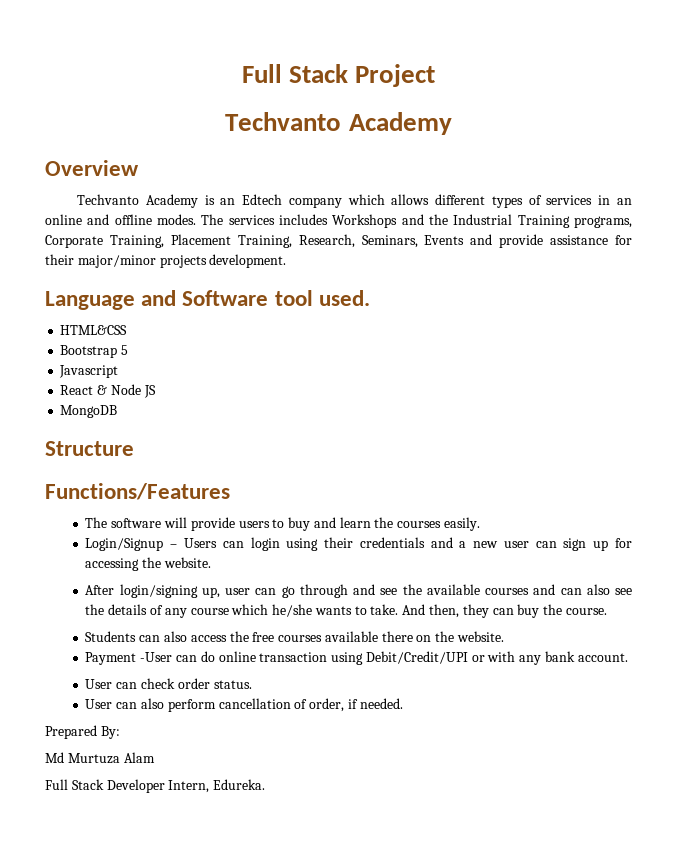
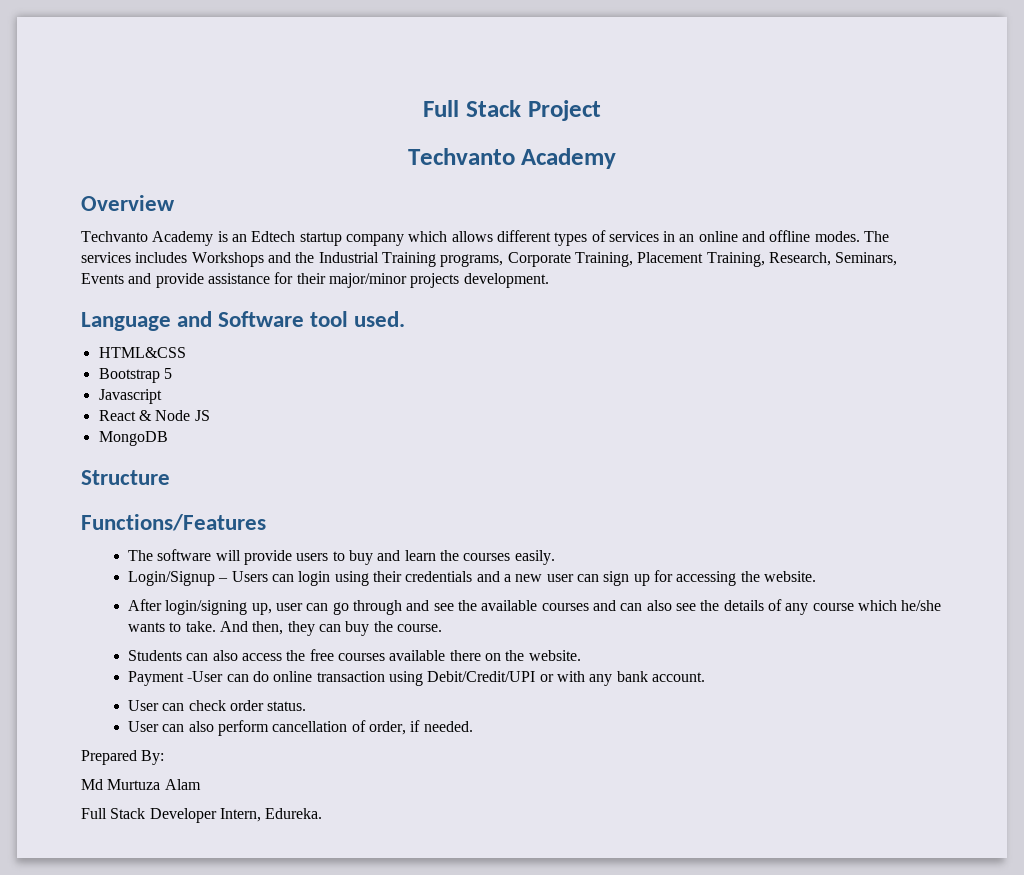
- Techvanto Academy is an Edtech company which allows different types of services in an online and offline modes.
+ Techvanto Academy is an Edtech startup company which allows different types of services in an online and offline modes.

